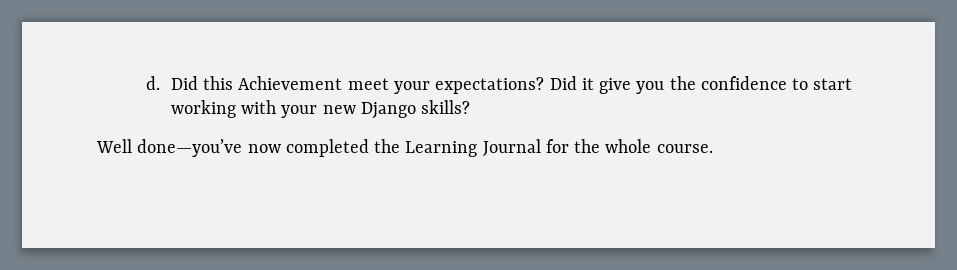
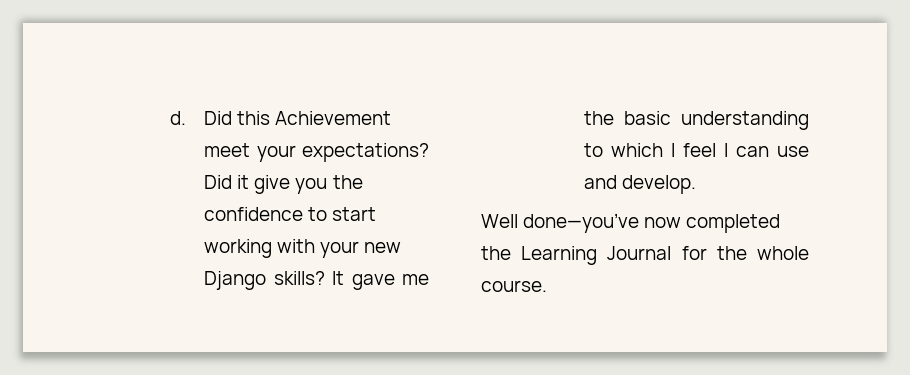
+ It gave me the basic understanding to which I feel I can use and develop.

